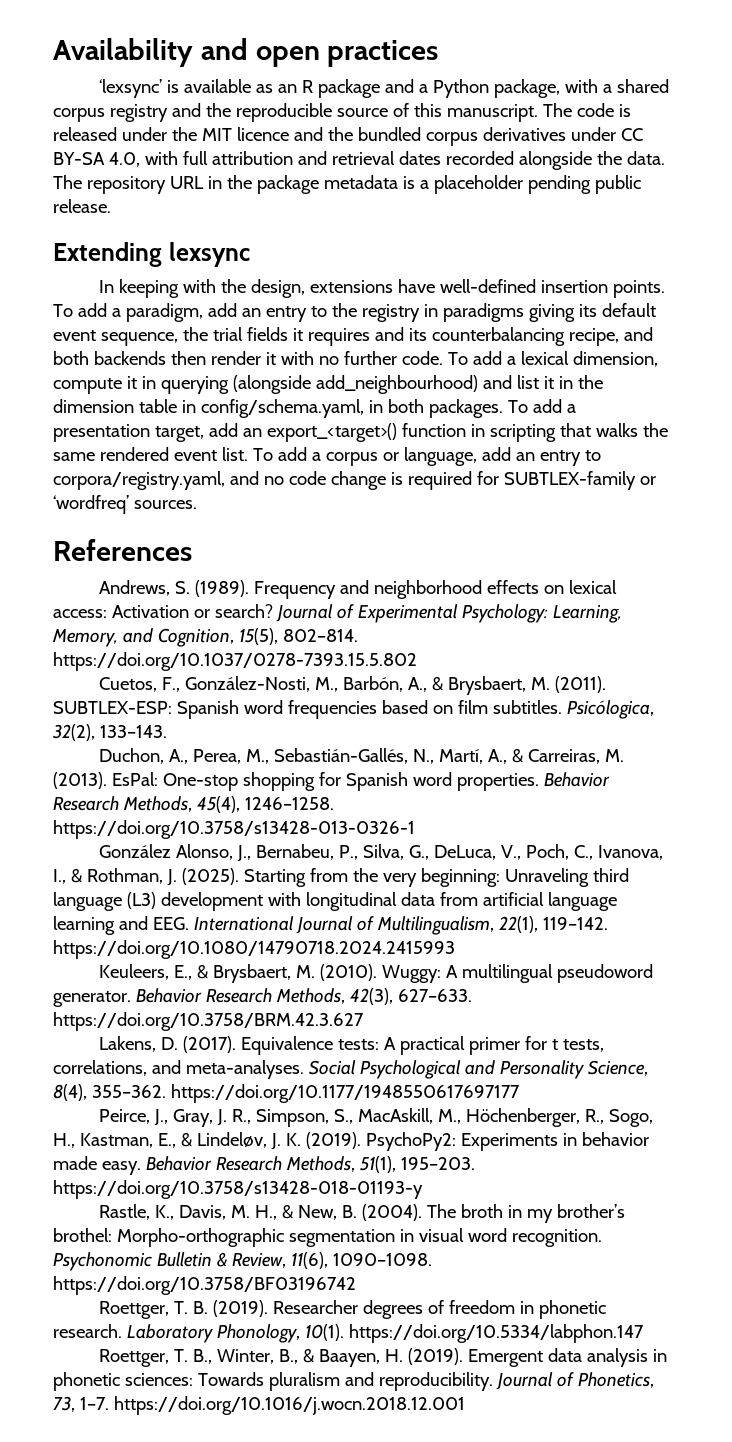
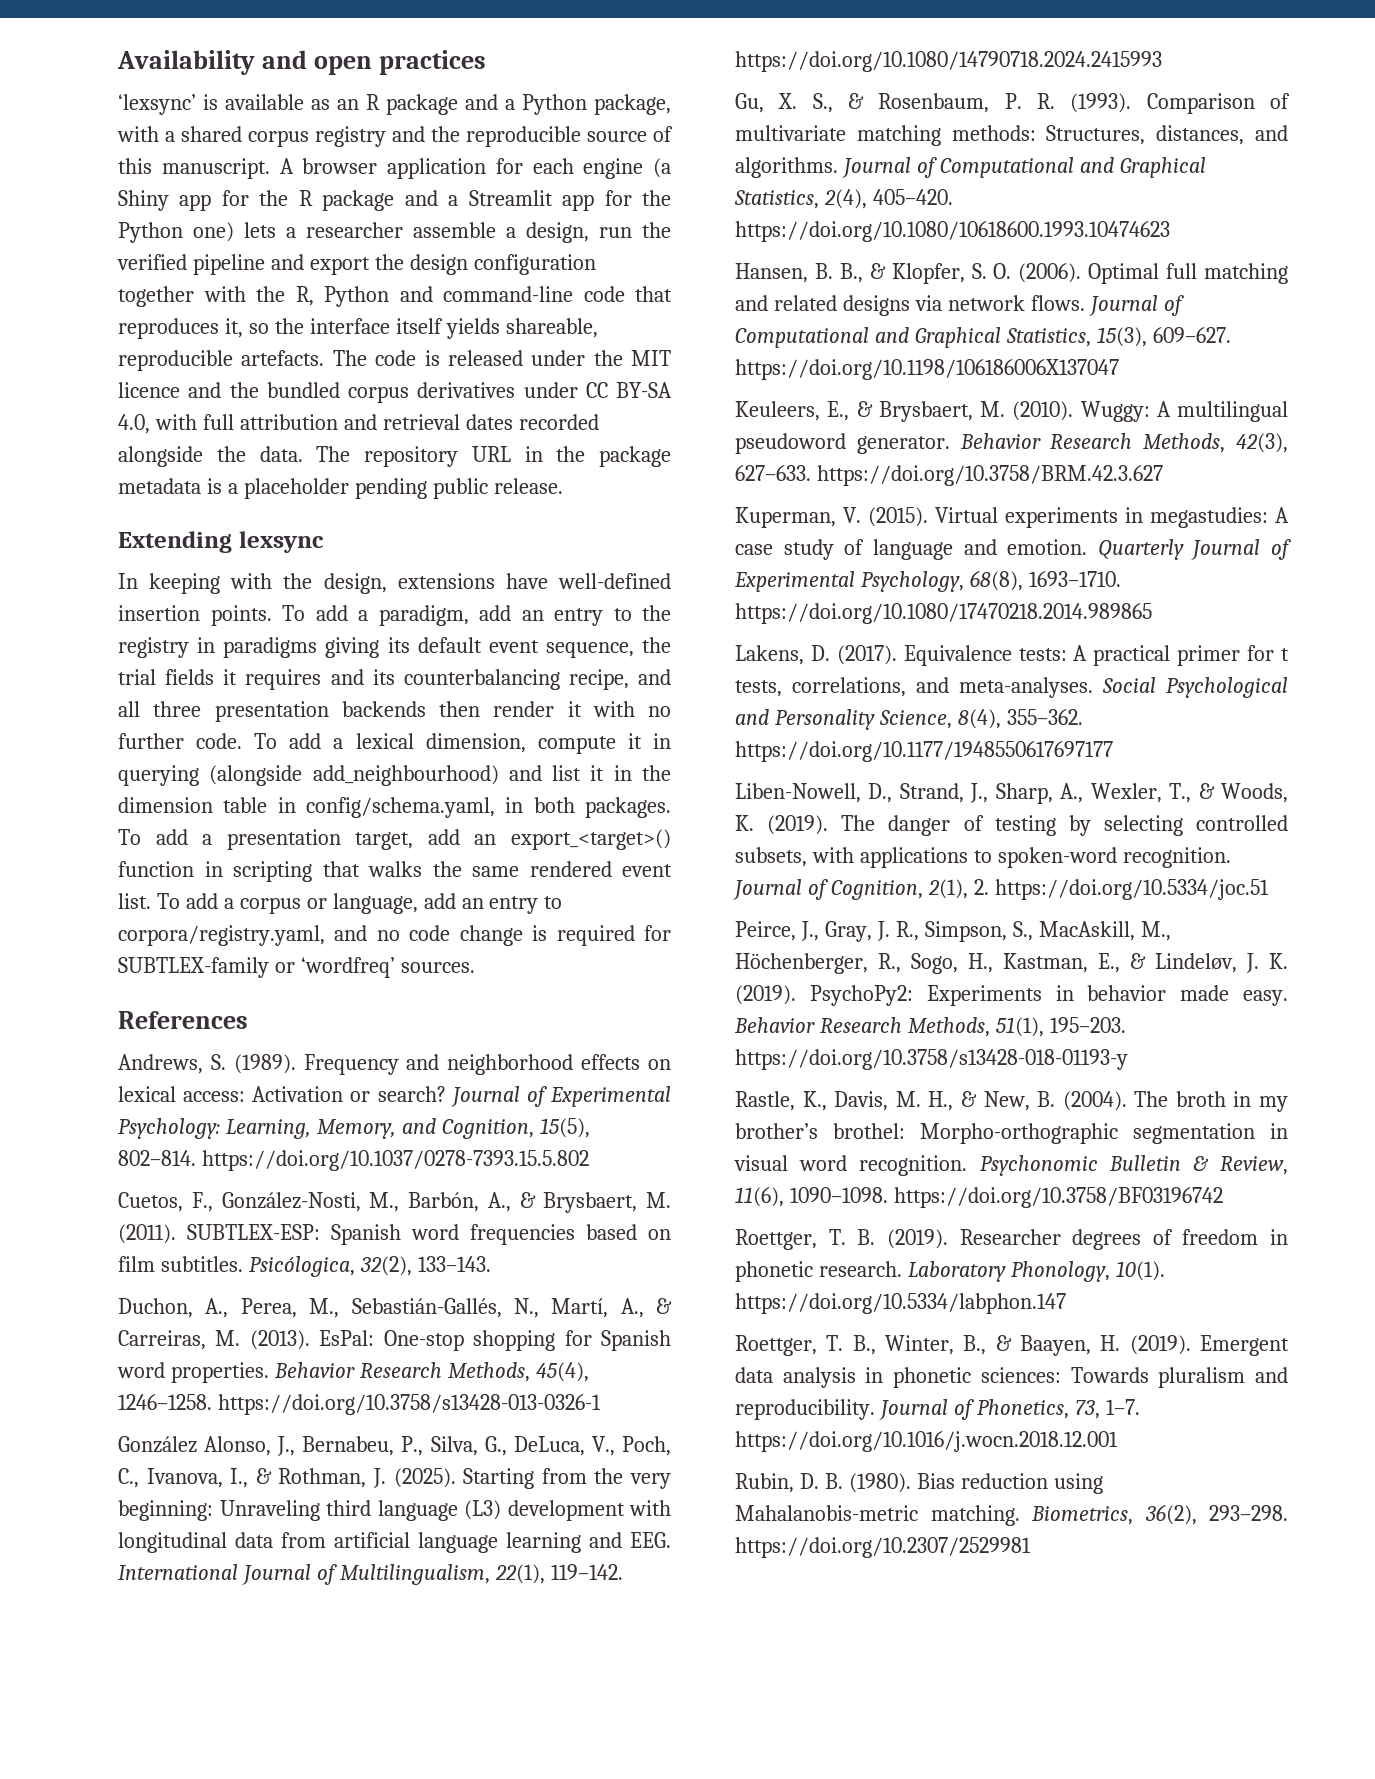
+ A browser application for each engine (a Shiny app for the R package and a Streamlit app for the Python one) lets a researcher assemble a design, run the verified pipeline and export the design configuration together with the R, Python and command-line code that reproduces it, so the interface itself yields shareable, reproducible artefacts.
- To add a paradigm, add an entry to the registry in paradigms giving its default event sequence, the trial fields it requires and its counterbalancing recipe, and both backends then render it with no further code.
+ To add a paradigm, add an entry to the registry in paradigms giving its default event sequence, the trial fields it requires and its counterbalancing recipe, and all three presentation backends then render it with no further code.
+ Gu, X. S., & Rosenbaum, P. R. (1993). Comparison of multivariate matching methods: Structures, distances, and algorithms. Journal of Computational and Graphical Statistics, 2(4), 405–420. https://doi.org/10.1080/10618600.1993.10474623
+ Hansen, B. B., & Klopfer, S. O. (2006). Optimal full matching and related designs via network flows. Journal of Computational and Graphical Statistics, 15(3), 609–627. https://doi.org/10.1198/106186006X137047
+ Kuperman, V. (2015). Virtual experiments in megastudies: A case study of language and emotion. Quarterly Journal of Experimental Psychology, 68(8), 1693–1710. https://doi.org/10.1080/17470218.2014.989865
+ Liben-Nowell, D., Strand, J., Sharp, A., Wexler, T., & Woods, K. (2019). The danger of testing by selecting controlled subsets, with applications to spoken-word recognition. Journal of Cognition, 2(1), 2. https://doi.org/10.5334/joc.51
+ Rubin, D. B. (1980). Bias reduction using Mahalanobis-metric matching. Biometrics, 36(2), 293–298. https://doi.org/10.2307/2529981

